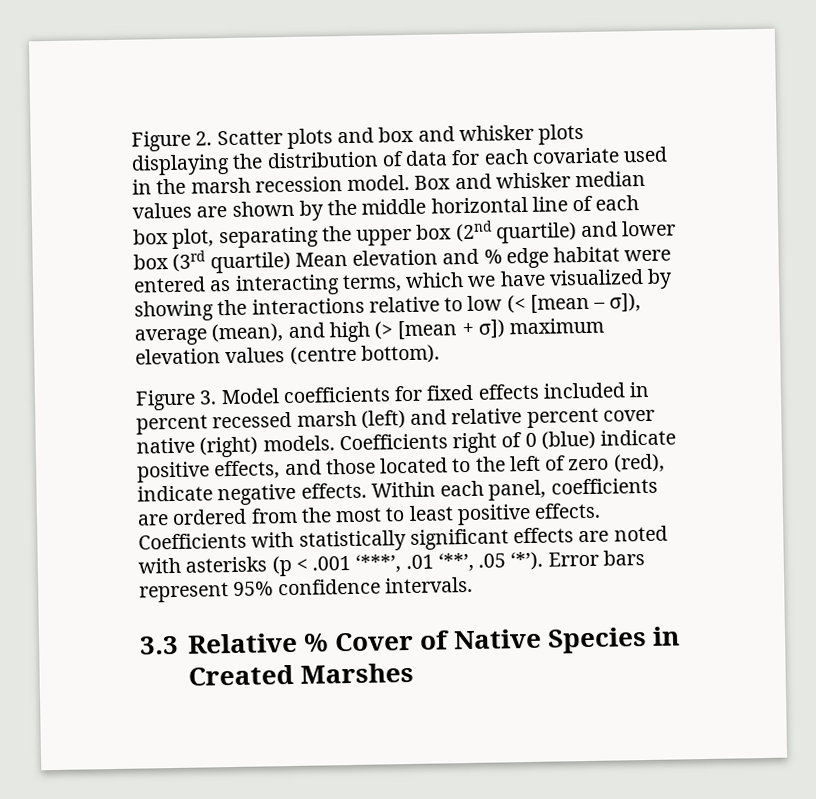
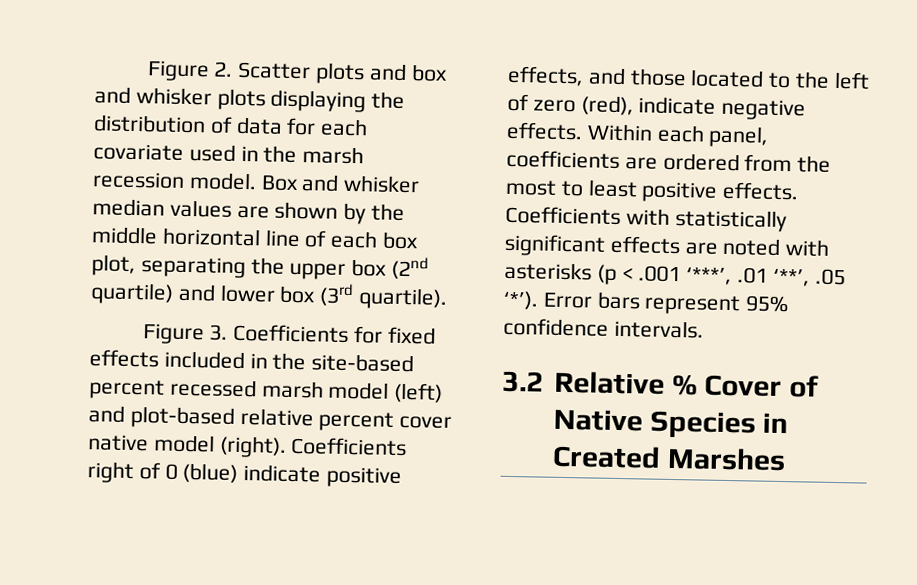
- Box and whisker median values are shown by the middle horizontal line of each box plot, separating the upper box (2nd quartile) and lower box (3rd quartile) Mean elevation and % edge habitat were entered as interacting terms, which we have visualized by showing the interactions relative to low (< [mean – σ]), average (mean), and high (> [mean + σ]) maximum elevation values (centre bottom).
+ Box and whisker median values are shown by the middle horizontal line of each box plot, separating the upper box (2nd quartile) and lower box (3rd quartile).
- Figure 3. Model coefficients for fixed effects included in percent recessed marsh (left) and relative percent cover native (right) models.
+ Figure 3. Coefficients for fixed effects included in the site-based percent recessed marsh model (left) and plot-based relative percent cover native model (right).
- 3.3 Relative % Cover of Native Species in Created Marshes
+ 3.2 Relative % Cover of Native Species in Created Marshes

